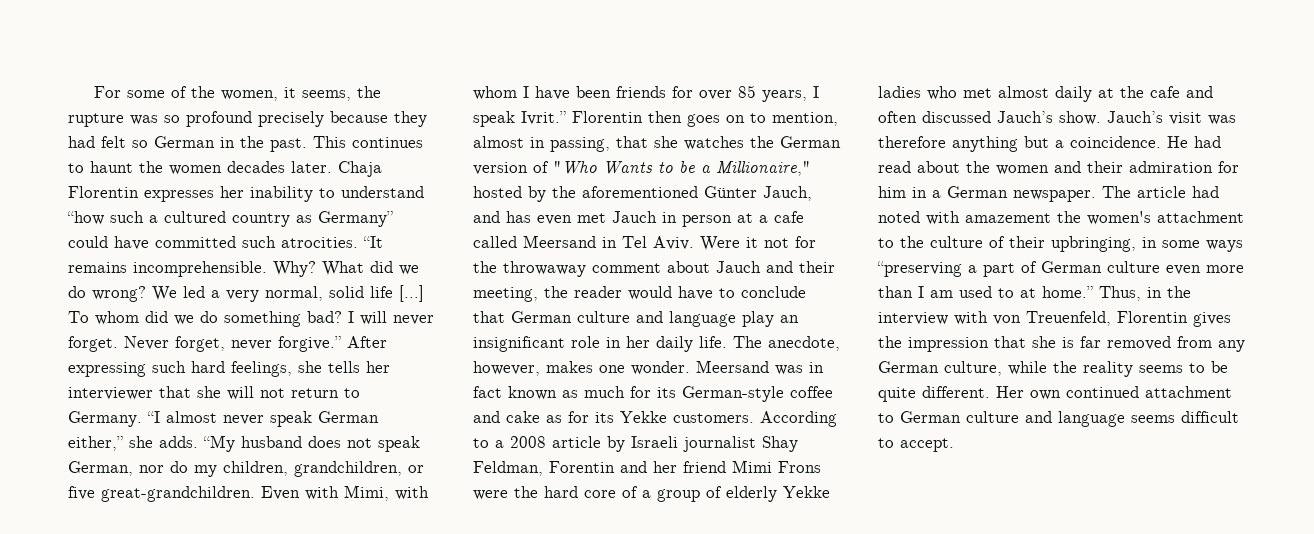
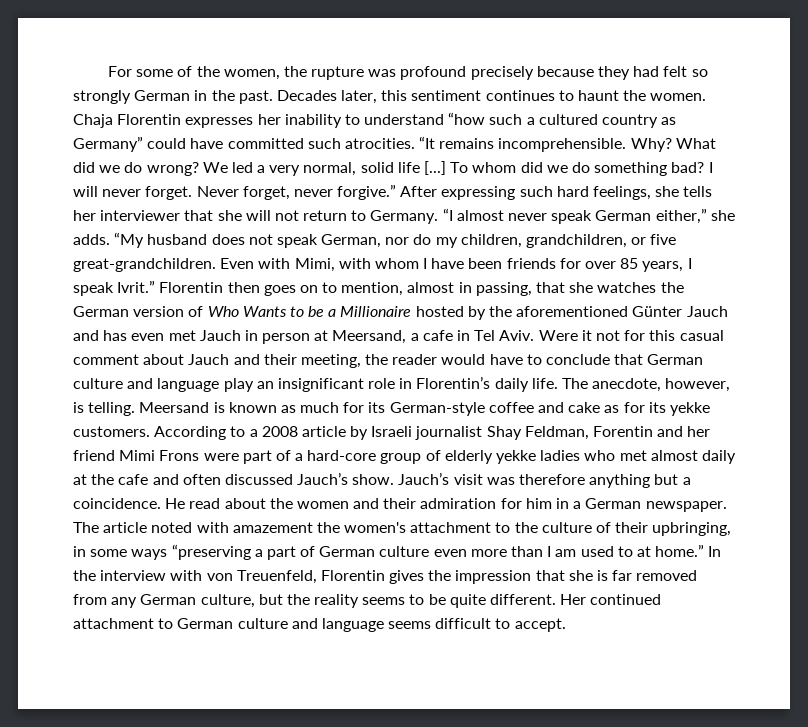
- For some of the women, it seems, the rupture was so profound precisely because they had felt so German in the past.
+ For some of the women, the rupture was profound precisely because they had felt so strongly German in the past.
- This continues to haunt the women decades later.
+ Decades later, this sentiment continues to haunt the women.
- Florentin then goes on to mention, almost in passing, that she watches the German version of "Who Wants to be a Millionaire," hosted by the aforementioned Günter Jauch, and has even met Jauch in person at a cafe called Meersand in Tel Aviv.
+ Florentin then goes on to mention, almost in passing, that she watches the German version of Who Wants to be a Millionaire hosted by the aforementioned Günter Jauch and has even met Jauch in person at Meersand, a cafe in Tel Aviv.
- Were it not for the throwaway comment about Jauch and their meeting, the reader would have to conclude that German culture and language play an insignificant role in her daily life.
+ Were it not for this casual comment about Jauch and their meeting, the reader would have to conclude that German culture and language play an insignificant role in Florentin’s daily life.
- The anecdote, however, makes one wonder. Meersand was in fact known as much for its German-style coffee and cake as for its Yekke customers.
+ The anecdote, however, is telling. Meersand is known as much for its German-style coffee and cake as for its yekke customers.
- According to a 2008 article by Israeli journalist Shay Feldman, Forentin and her friend Mimi Frons were the hard core of a group of elderly Yekke ladies who met almost daily at the cafe and often discussed Jauch’s show.
+ According to a 2008 article by Israeli journalist Shay Feldman, Forentin and her friend Mimi Frons were part of a hard-core group of elderly yekke ladies who met almost daily at the cafe and often discussed Jauch’s show.
- He had read about the women and their admiration for him in a German newspaper.
+ He read about the women and their admiration for him in a German newspaper.
- The article had noted with amazement the women's attachment to the culture of their upbringing, in some ways “preserving a part of German culture even more than I am used to at home.”
+ The article noted with amazement the women's attachment to the culture of their upbringing, in some ways “preserving a part of German culture even more than I am used to at home.”
- Thus, in the interview with von Treuenfeld, Florentin gives the impression that she is far removed from any German culture, while the reality seems to be quite different.
+ In the interview with von Treuenfeld, Florentin gives the impression that she is far removed from any German culture, but the reality seems to be quite different.
- Her own continued attachment to German culture and language seems difficult to accept.
+ Her continued attachment to German culture and language seems difficult to accept.

